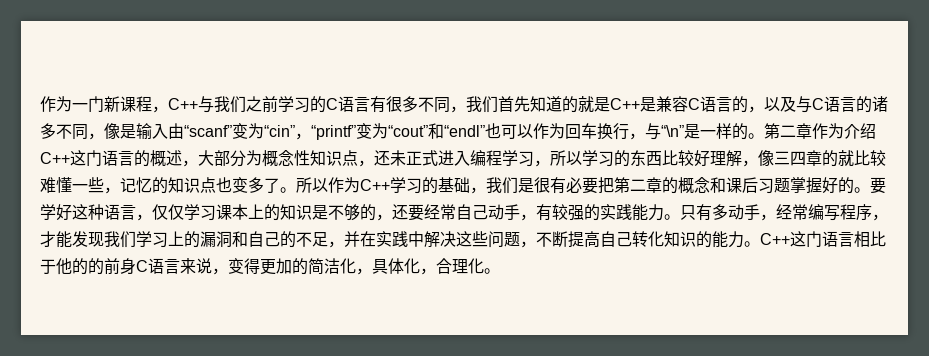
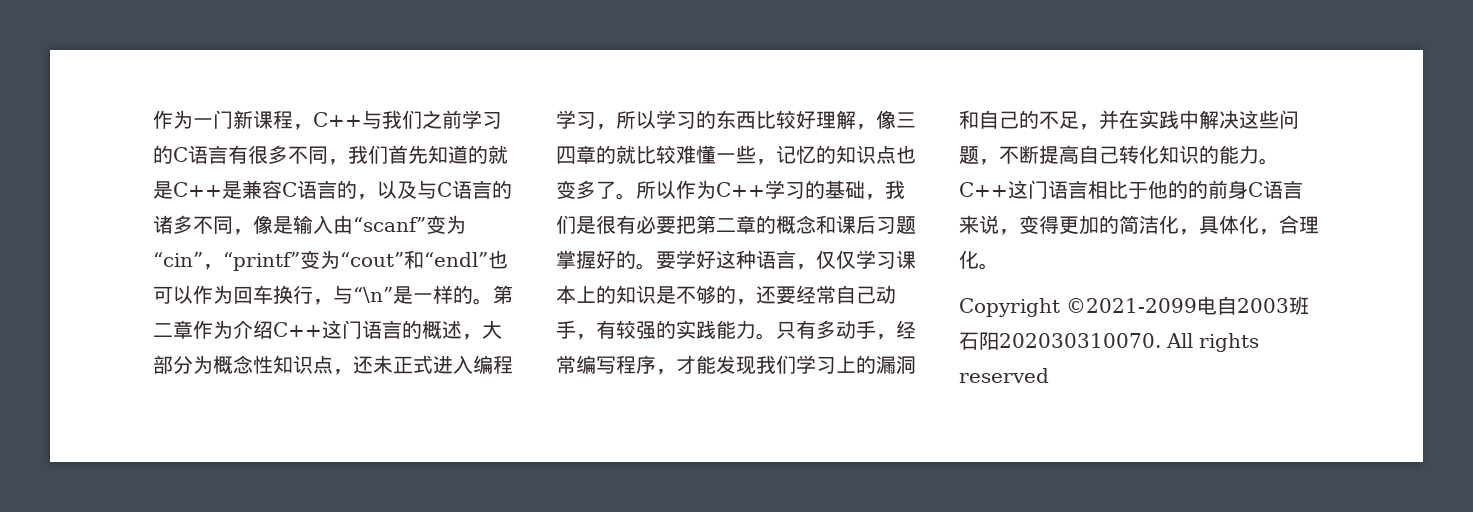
+ Copyright ©2021-2099电自2003班石阳202030310070. All rights reserved

